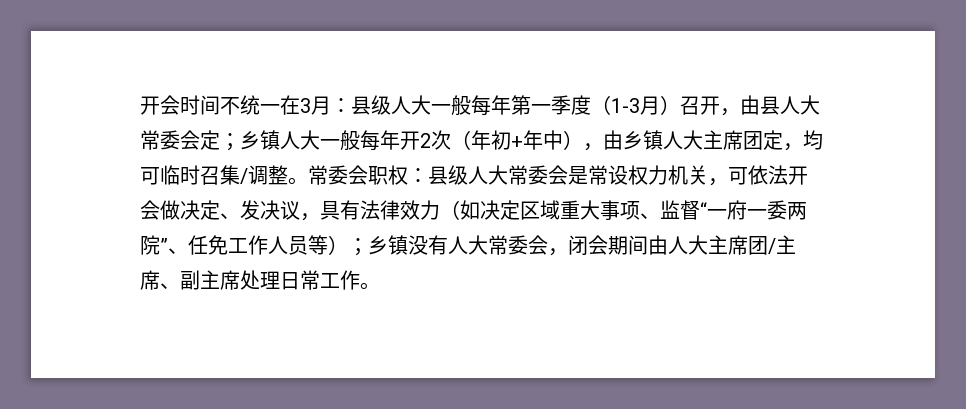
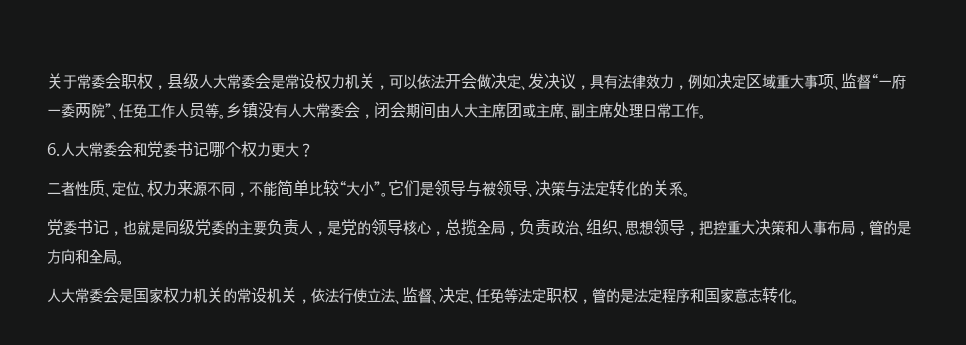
- 开会时间不统一在3月：县级人大一般每年第一季度（1-3月）召开，由县人大常委会定；乡镇人大一般每年开2次（年初+年中），由乡镇人大主席团定，均可临时召集/调整。常委会职权：县级人大常委会是常设权力机关，可依法开会做决定、发决议，具有法律效力（如决定区域重大事项、监督“一府一委两院”、任免工作人员等）；乡镇没有人大常委会，闭会期间由人大主席团/主席、副主席处理日常工作。
+ 关于常委会职权，县级人大常委会是常设权力机关，可以依法开会做决定、发决议，具有法律效力，例如决定区域重大事项、监督“一府一委两院”、任免工作人员等。乡镇没有人大常委会，闭会期间由人大主席团或主席、副主席处理日常工作。
+ 6.人大常委会和党委书记哪个权力更大？
+ 二者性质、定位、权力来源不同，不能简单比较“大小”。它们是领导与被领导、决策与法定转化的关系。
+ 党委书记，也就是同级党委的主要负责人，是党的领导核心，总揽全局，负责政治、组织、思想领导，把控重大决策和人事布局，管的是方向和全局。
+ 人大常委会是国家权力机关的常设机关，依法行使立法、监督、决定、任免等法定职权，管的是法定程序和国家意志转化。

